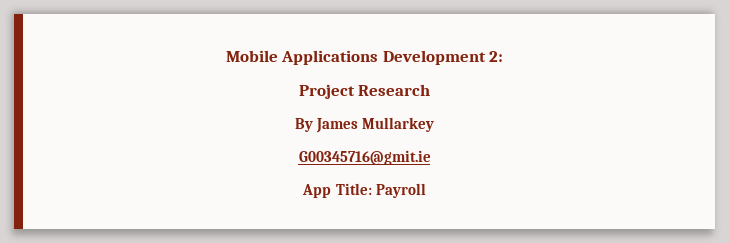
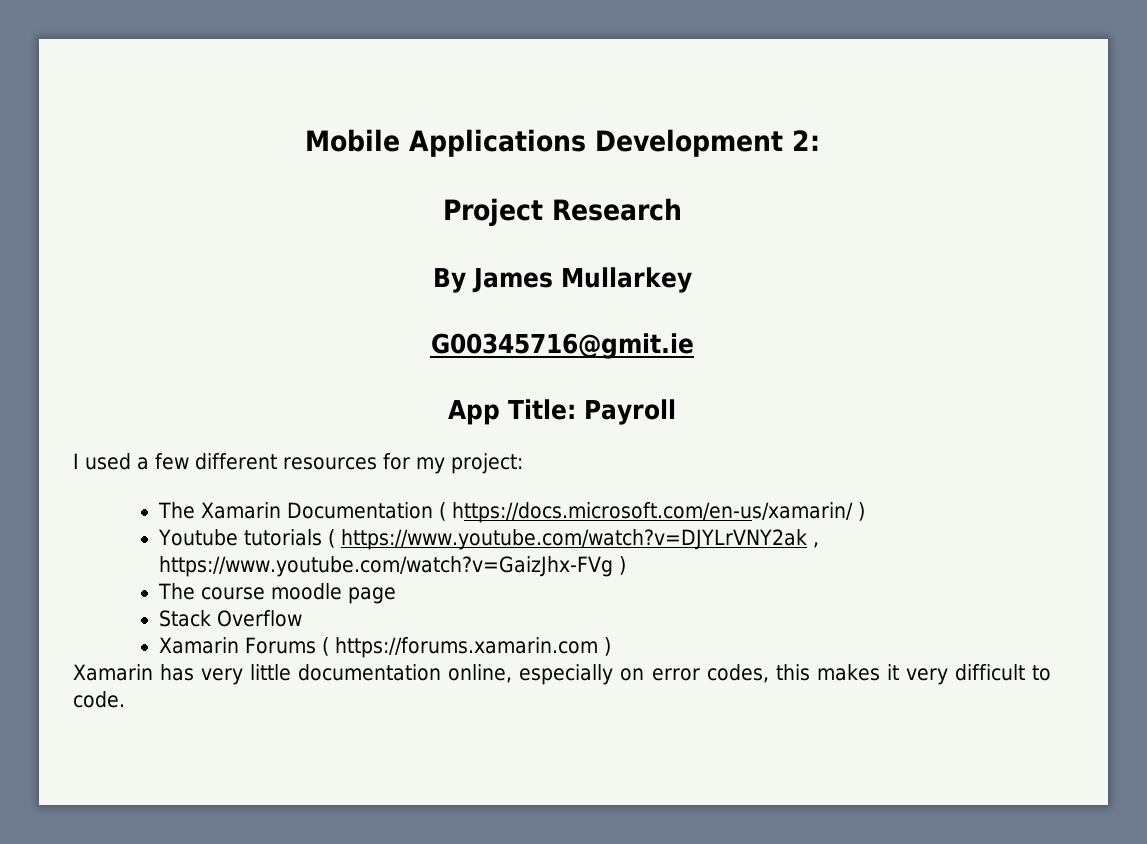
+ I used a few different resources for my project:
+ The Xamarin Documentation ( https://docs.microsoft.com/en-us/xamarin/ )
+ Youtube tutorials ( https://www.youtube.com/watch?v=DJYLrVNY2ak , https://www.youtube.com/watch?v=GaizJhx-FVg )
+ The course moodle page
+ Stack Overflow
+ Xamarin Forums ( https://forums.xamarin.com )
+ Xamarin has very little documentation online, especially on error codes, this makes it very difficult to code.

